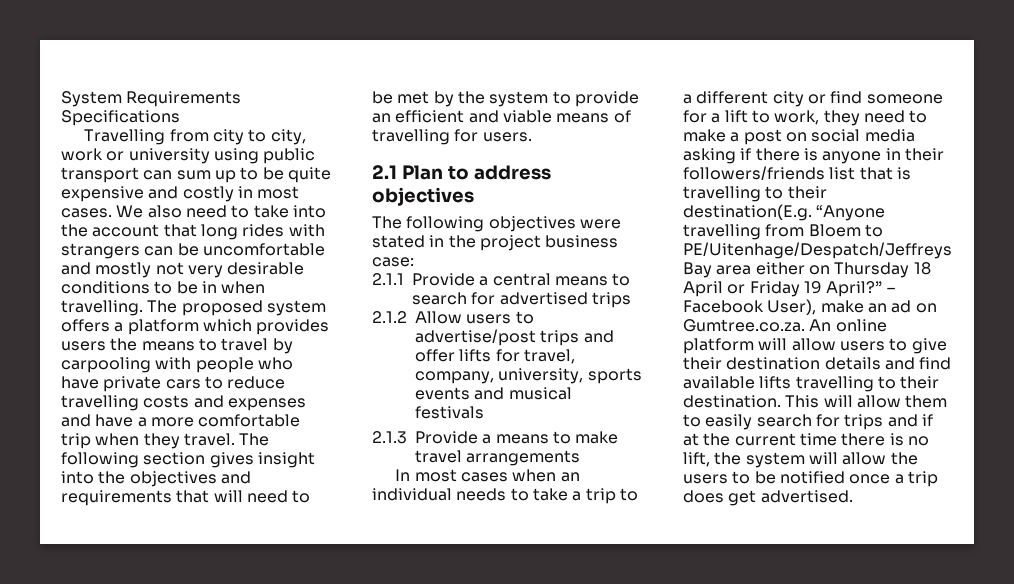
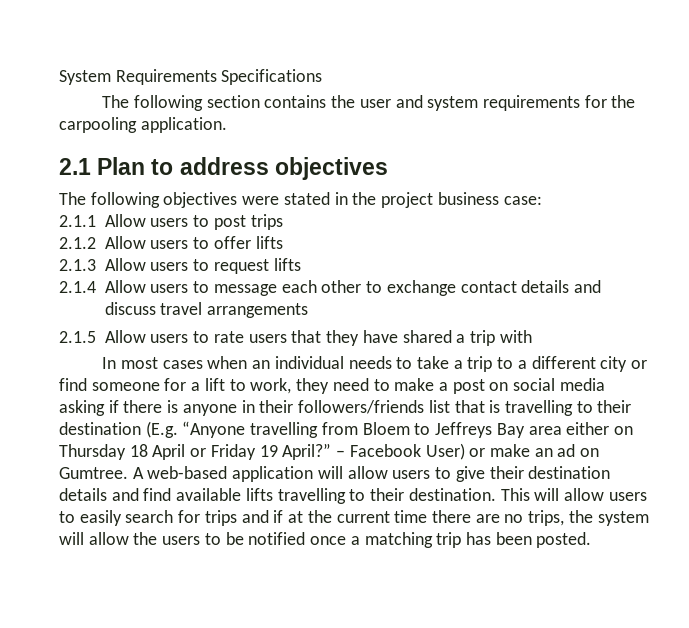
- Travelling from city to city, work or university using public transport can sum up to be quite expensive and costly in most cases. We also need to take into the account that long rides with strangers can be uncomfortable and mostly not very desirable conditions to be in when travelling. The proposed system offers a platform which provides users the means to travel by carpooling with people who have private cars to reduce travelling costs and expenses and have a more comfortable trip when they travel. The following section gives insight into the objectives and requirements that will need to be met by the system to provide an efficient and viable means of travelling for users.
+ The following section contains the user and system requirements for the carpooling application.
- 2.1.1 Provide a central means to search for advertised trips
+ 2.1.1 Allow users to post trips
- 2.1.2 Allow users to advertise/post trips and offer lifts for travel, company, university, sports events and musical festivals
- 2.1.3 Provide a means to make travel arrangements
+ 2.1.2 Allow users to offer lifts
+ 2.1.3 Allow users to request lifts
+ 2.1.4 Allow users to message each other to exchange contact details and discuss travel arrangements
+ 2.1.5 Allow users to rate users that they have shared a trip with
- In most cases when an individual needs to take a trip to a different city or find someone for a lift to work, they need to make a post on social media asking if there is anyone in their followers/friends list that is travelling to their destination(E.g. “Anyone travelling from Bloem to PE/Uitenhage/Despatch/Jeffreys Bay area either on Thursday 18 April or Friday 19 April?”
+ In most cases when an individual needs to take a trip to a different city or find someone for a lift to work, they need to make a post on social media asking if there is anyone in their followers/friends list that is travelling to their destination (E.g. “Anyone travelling from Bloem to Jeffreys Bay area either on Thursday 18 April or Friday 19 April?”
- – Facebook User), make an ad on Gumtree.co.za. An online platform will allow users to give their destination details and find available lifts travelling to their destination.
+ – Facebook User) or make an ad on Gumtree. A web-based application will allow users to give their destination details and find available lifts travelling to their destination.
- This will allow them to easily search for trips and if at the current time there is no lift, the system will allow the users to be notified once a trip does get advertised.
+ This will allow users to easily search for trips and if at the current time there are no trips, the system will allow the users to be notified once a matching trip has been posted.

